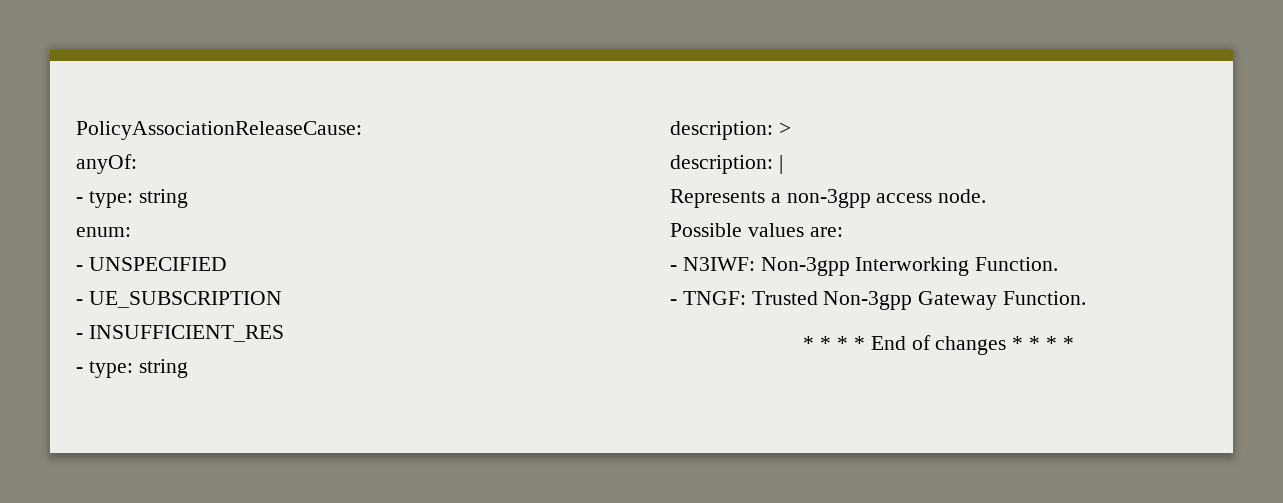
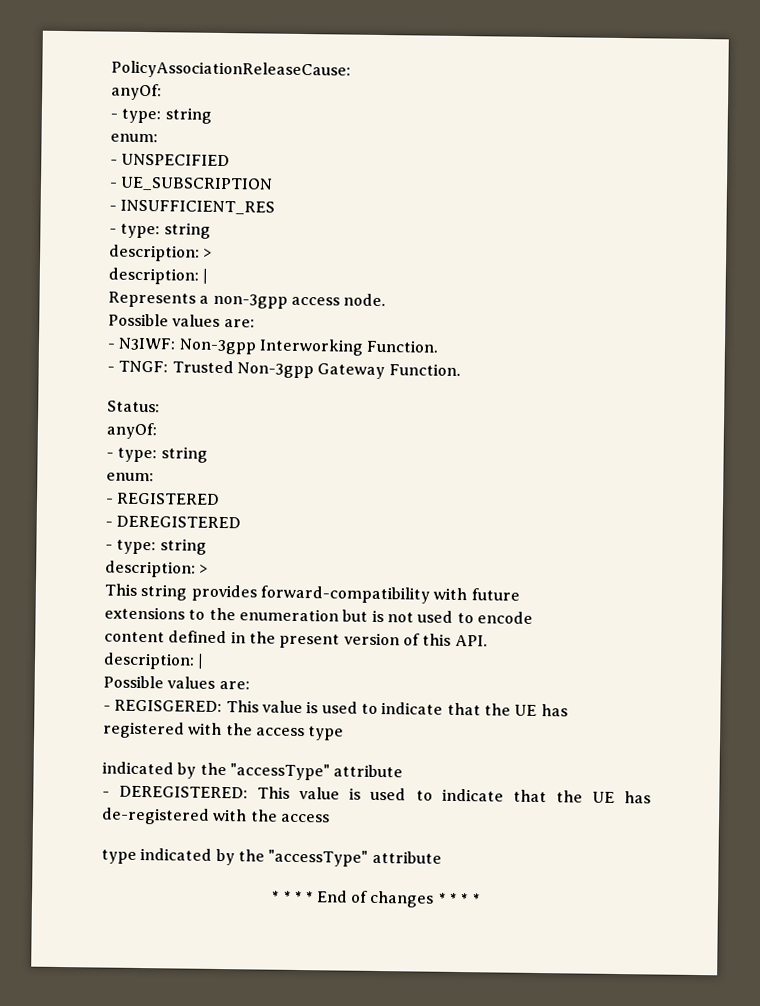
+ Status:
+ anyOf:
+ - type: string
+ enum:
+ - REGISTERED
+ - DEREGISTERED
+ - type: string
+ description: >
+ This string provides forward-compatibility with future
+ extensions to the enumeration but is not used to encode
+ content defined in the present version of this API.
+ description: |
+ Possible values are:
+ - REGISGERED: This value is used to indicate that the UE has registered with the access type
+ indicated by the "accessType" attribute
+ - DEREGISTERED: This value is used to indicate that the UE has de-registered with the access
+ type indicated by the "accessType" attribute

